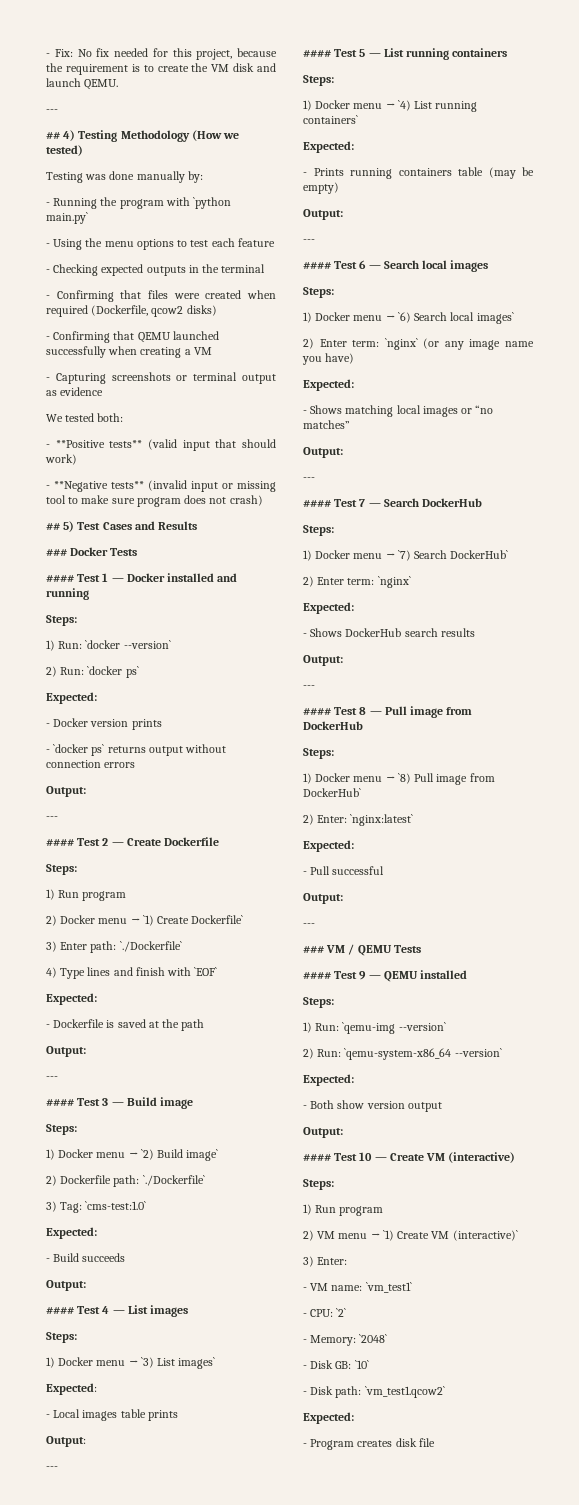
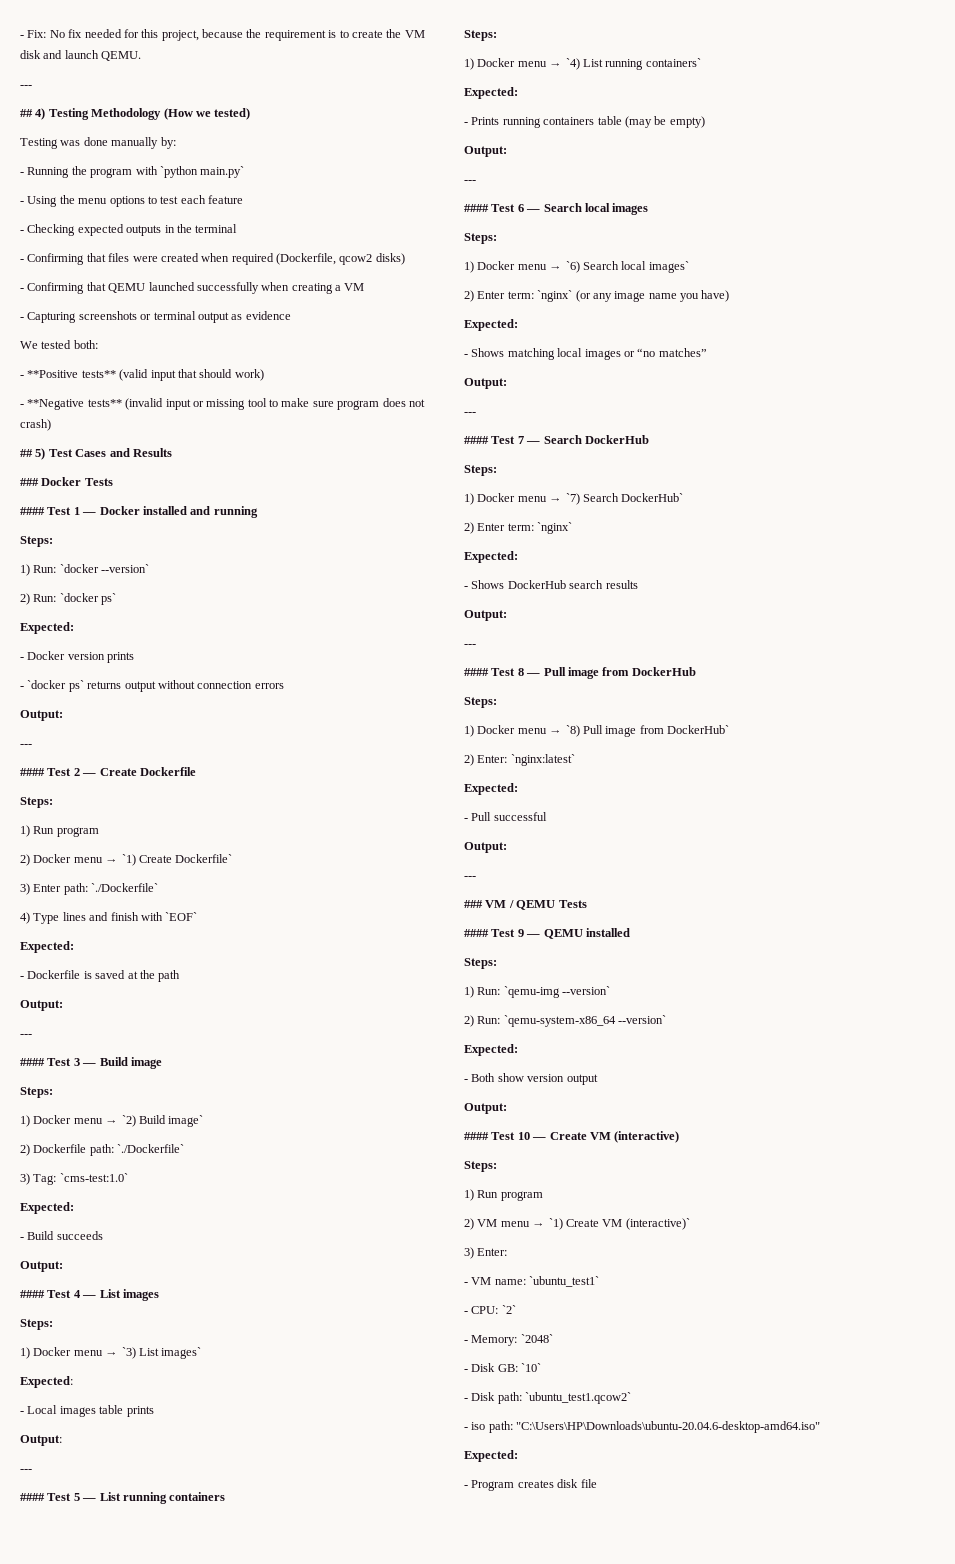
- - VM name: `vm_test1`
+ - VM name: `ubuntu_test1`
- - Disk path: `vm_test1.qcow2`
+ - Disk path: `ubuntu_test1.qcow2`
+ - iso path: "C:\Users\HP\Downloads\ubuntu-20.04.6-desktop-amd64.iso"

